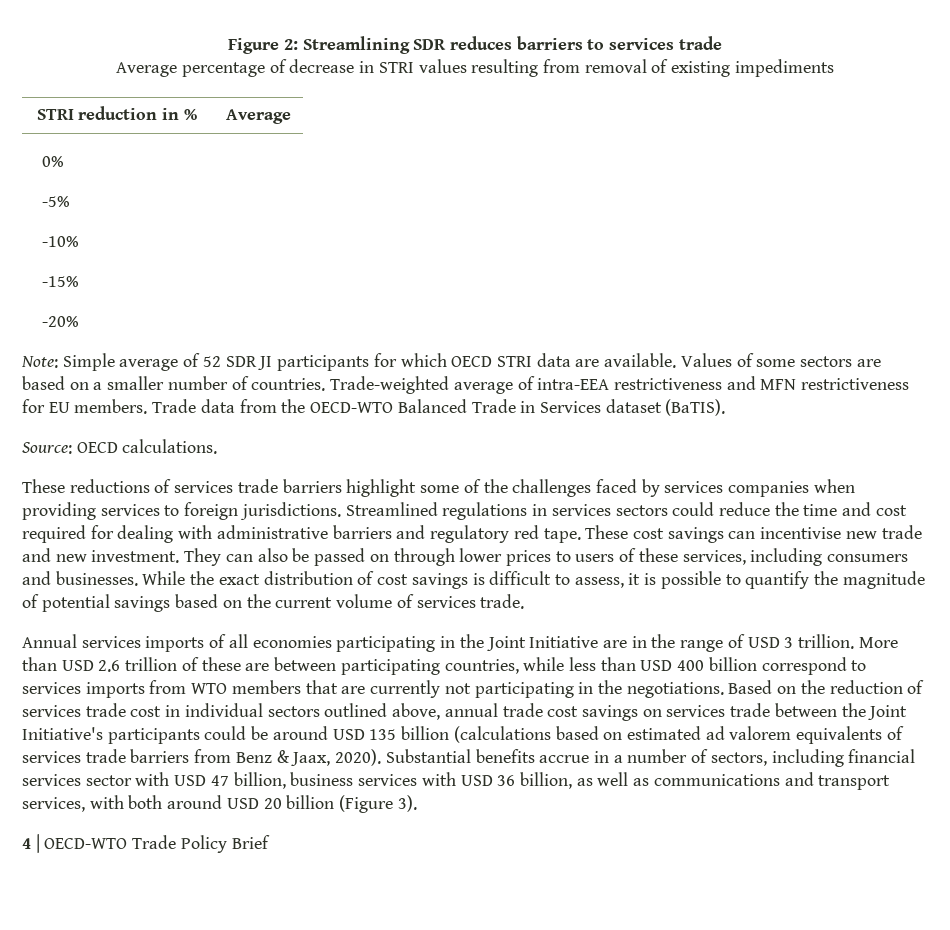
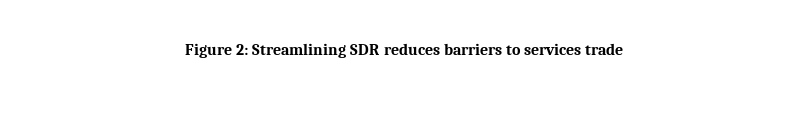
- Average percentage of decrease in STRI values resulting from removal of existing impediments
- STRI reduction in % | Average
- 0%
- -5%
- -10%
- -15%
- -20%
- Note: Simple average of 52 SDR JI participants for which OECD STRI data are available. Values of some sectors are based on a smaller number of countries. Trade-weighted average of intra-EEA restrictiveness and MFN restrictiveness for EU members. Trade data from the OECD-WTO Balanced Trade in Services dataset (BaTIS).
- Source: OECD calculations.
- These reductions of services trade barriers highlight some of the challenges faced by services companies when providing services to foreign jurisdictions. Streamlined regulations in services sectors could reduce the time and cost required for dealing with administrative barriers and regulatory red tape. These cost savings can incentivise new trade and new investment. They can also be passed on through lower prices to users of these services, including consumers and businesses. While the exact distribution of cost savings is difficult to assess, it is possible to quantify the magnitude of potential savings based on the current volume of services trade.
- Annual services imports of all economies participating in the Joint Initiative are in the range of USD 3 trillion. More than USD 2.6 trillion of these are between participating countries, while less than USD 400 billion correspond to services imports from WTO members that are currently not participating in the negotiations. Based on the reduction of services trade cost in individual sectors outlined above, annual trade cost savings on services trade between the Joint Initiative's participants could be around USD 135 billion (calculations based on estimated ad valorem equivalents of services trade barriers from Benz & Jaax, 2020). Substantial benefits accrue in a number of sectors, including financial services sector with USD 47 billion, business services with USD 36 billion, as well as communications and transport services, with both around USD 20 billion (Figure 3).
- 4 | OECD-WTO Trade Policy Brief

